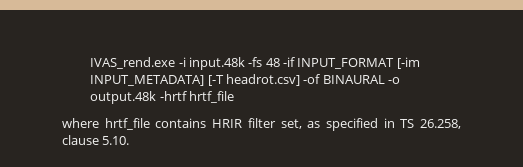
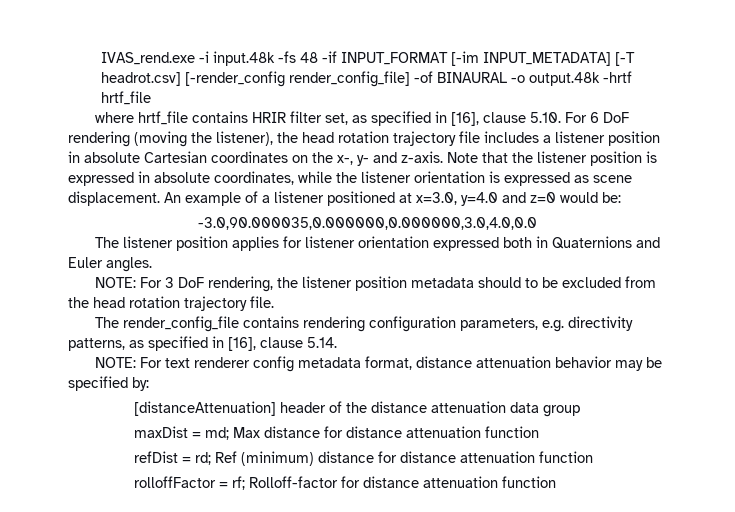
- IVAS_rend.exe -i input.48k -fs 48 -if INPUT_FORMAT [-im INPUT_METADATA] [-T headrot.csv] -of BINAURAL -o output.48k -hrtf hrtf_file
+ IVAS_rend.exe -i input.48k -fs 48 -if INPUT_FORMAT [-im INPUT_METADATA] [-T headrot.csv] [-render_config render_config_file] -of BINAURAL -o output.48k -hrtf hrtf_file
- where hrtf_file contains HRIR filter set, as specified in TS 26.258, clause 5.10.
+ where hrtf_file contains HRIR filter set, as specified in [16], clause 5.10. For 6 DoF rendering (moving the listener), the head rotation trajectory file includes a listener position in absolute Cartesian coordinates on the x-, y- and z-axis. Note that the listener position is expressed in absolute coordinates, while the listener orientation is expressed as scene displacement. An example of a listener positioned at x=3.0, y=4.0 and z=0 would be:
+ -3.0,90.000035,0.000000,0.000000,3.0,4.0,0.0
+ The listener position applies for listener orientation expressed both in Quaternions and Euler angles.
+ NOTE: For 3 DoF rendering, the listener position metadata should to be excluded from the head rotation trajectory file.
+ The render_config_file contains rendering configuration parameters, e.g. directivity patterns, as specified in [16], clause 5.14.
+ NOTE: For text renderer config metadata format, distance attenuation behavior may be specified by:
+ [distanceAttenuation] header of the distance attenuation data group
+ maxDist = md; Max distance for distance attenuation function
+ refDist = rd; Ref (minimum) distance for distance attenuation function
+ rolloffFactor = rf; Rolloff-factor for distance attenuation function

